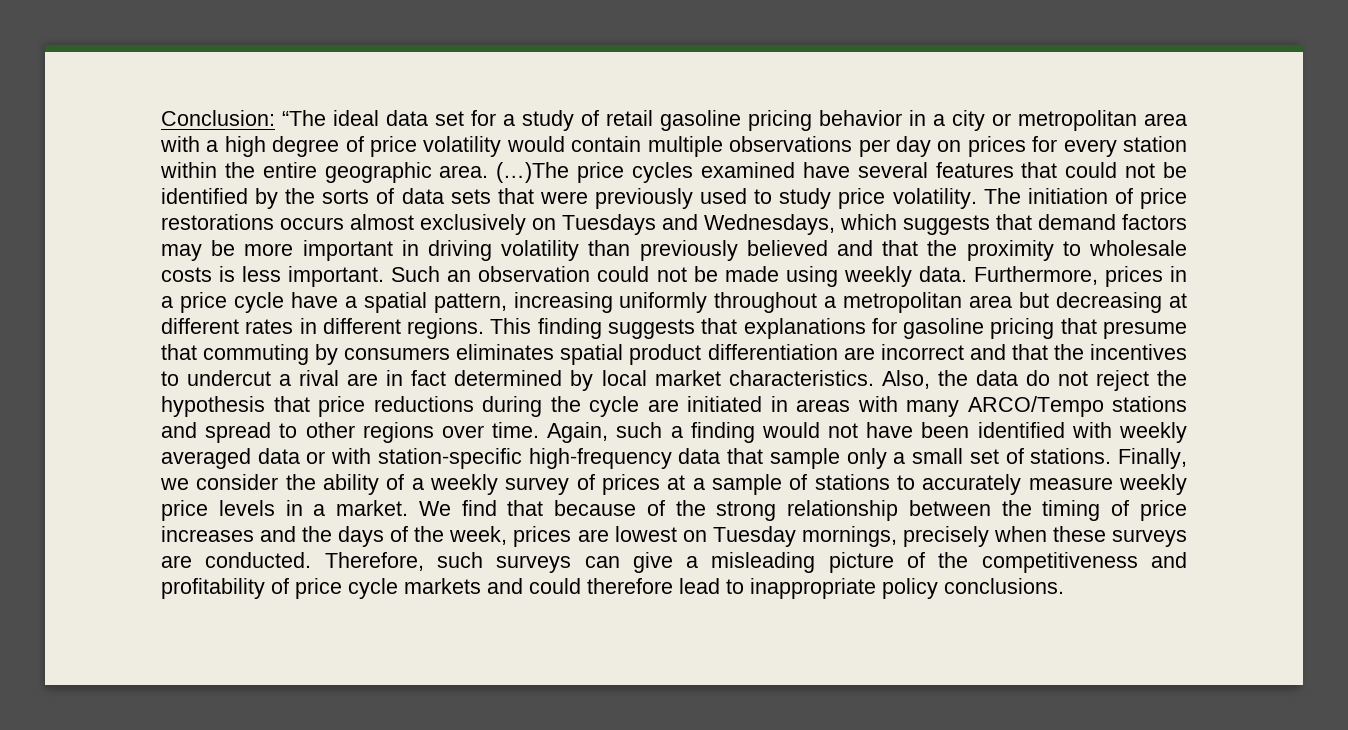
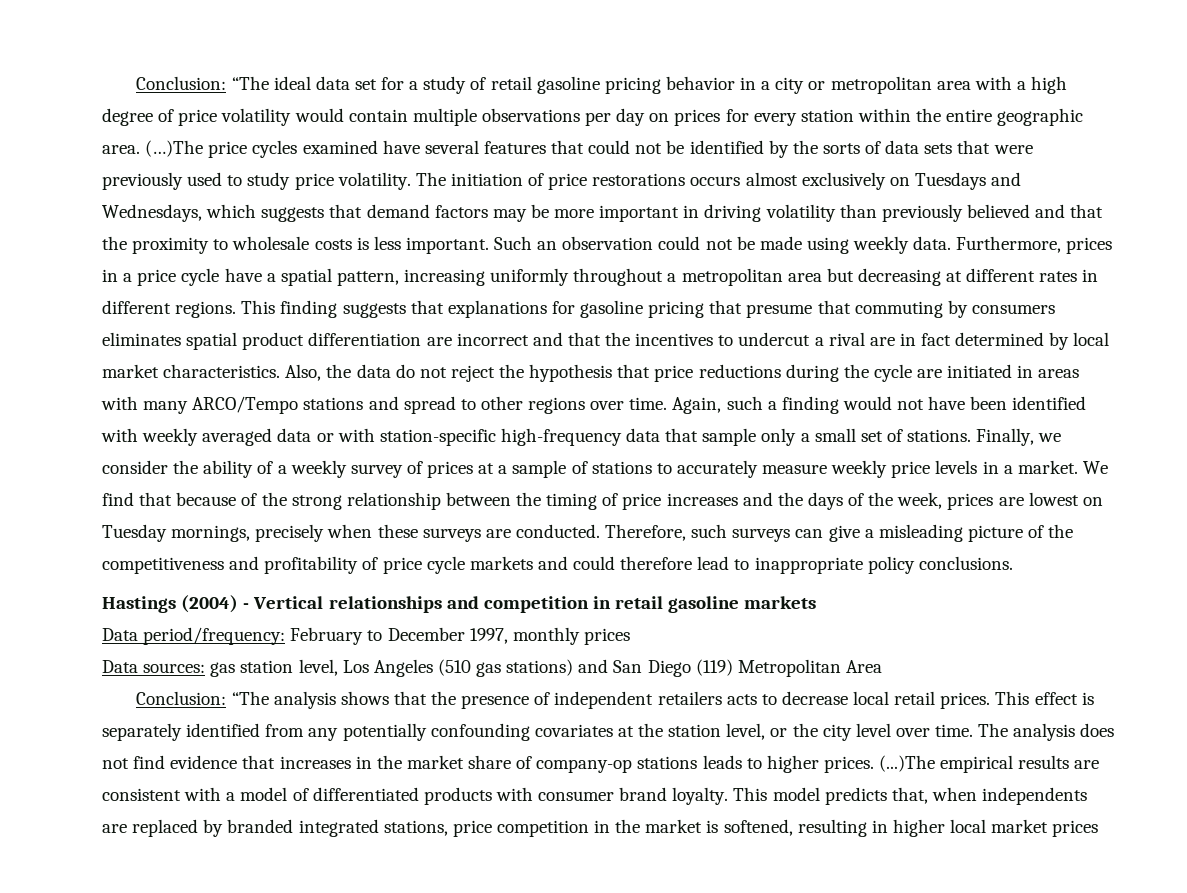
+ Hastings (2004) - Vertical relationships and competition in retail gasoline markets
+ Data period/frequency: February to December 1997, monthly prices
+ Data sources: gas station level, Los Angeles (510 gas stations) and San Diego (119) Metropolitan Area
+ Conclusion: “The analysis shows that the presence of independent retailers acts to decrease local retail prices. This effect is separately identified from any potentially confounding covariates at the station level, or the city level over time. The analysis does not find evidence that increases in the market share of company-op stations leads to higher prices. (...)The empirical results are consistent with a model of differentiated products with consumer brand loyalty. This model predicts that, when independents are replaced by branded integrated stations, price competition in the market is softened, resulting in higher local market prices

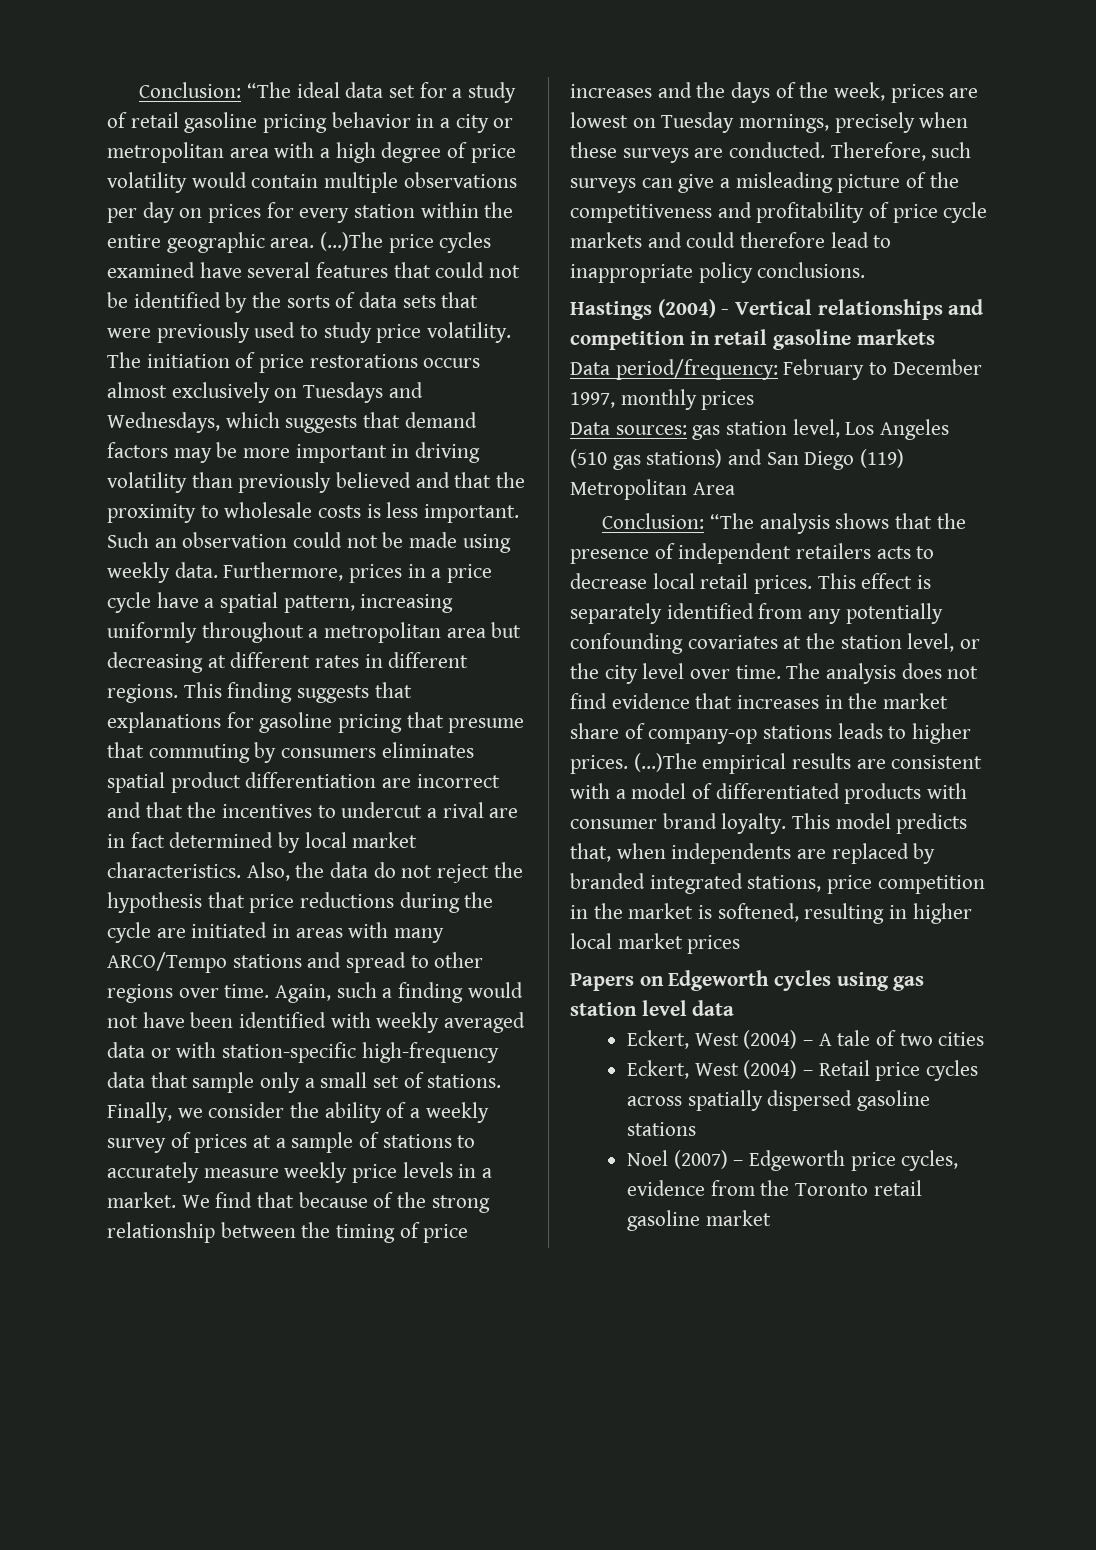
+ Papers on Edgeworth cycles using gas station level data
+ Eckert, West (2004) – A tale of two cities
+ Eckert, West (2004) – Retail price cycles across spatially dispersed gasoline stations
+ Noel (2007) – Edgeworth price cycles, evidence from the Toronto retail gasoline market

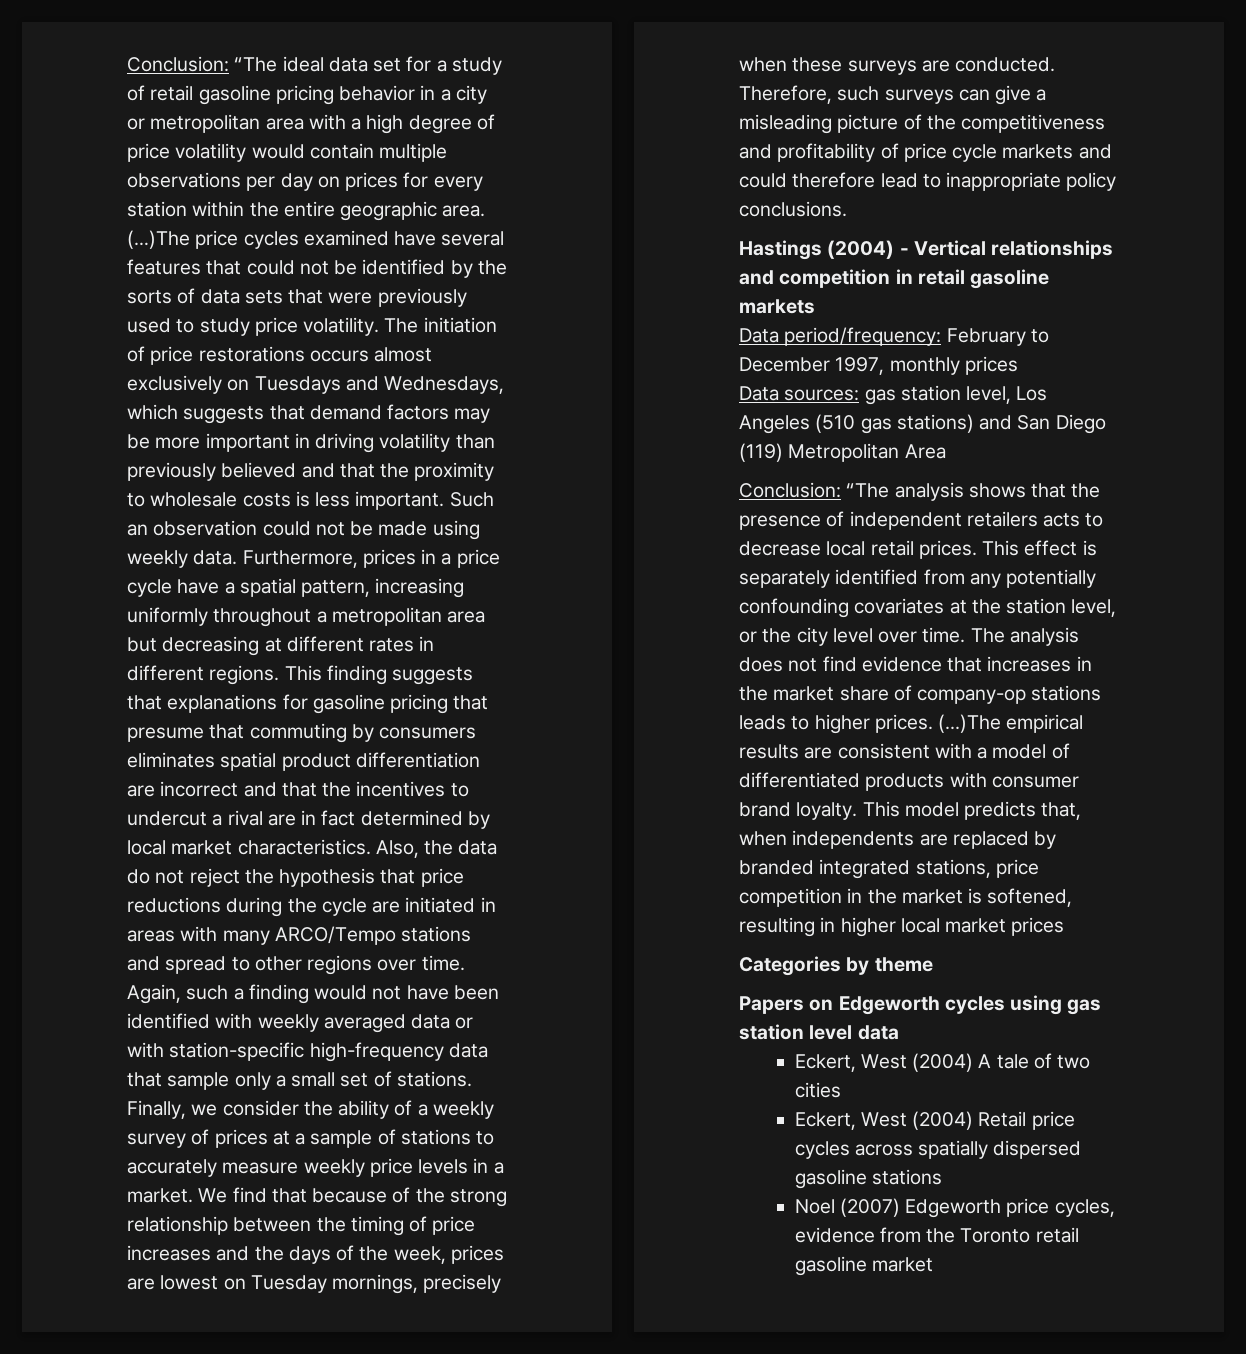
+ Categories by theme
- Eckert, West (2004) – A tale of two cities
+ Eckert, West (2004) A tale of two cities
- Eckert, West (2004) – Retail price cycles across spatially dispersed gasoline stations
+ Eckert, West (2004) Retail price cycles across spatially dispersed gasoline stations
- Noel (2007) – Edgeworth price cycles, evidence from the Toronto retail gasoline market
+ Noel (2007) Edgeworth price cycles, evidence from the Toronto retail gasoline market

